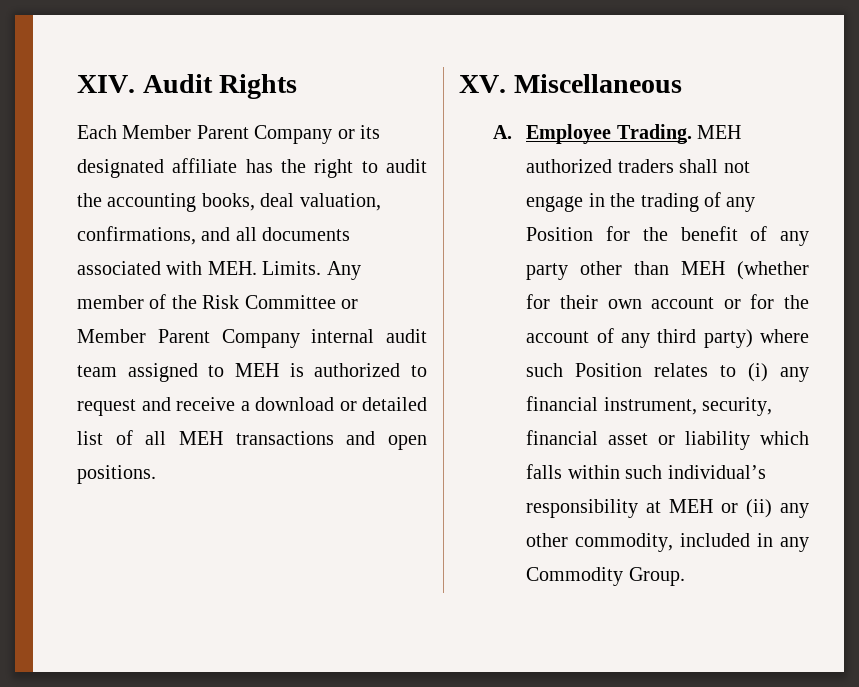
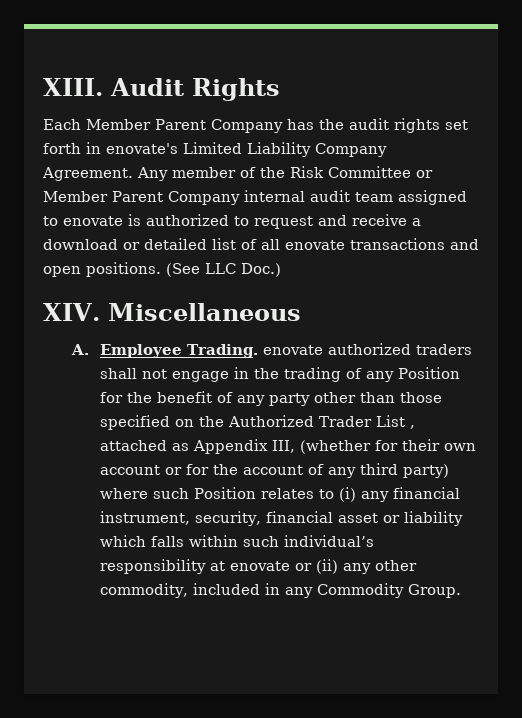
- XIV. Audit Rights
+ XIII. Audit Rights
- Each Member Parent Company or its designated affiliate has the right to audit the accounting books, deal valuation, confirmations, and all documents associated with MEH. Limits.
+ Each Member Parent Company has the audit rights set forth in enovate's Limited Liability Company Agreement.
- Any member of the Risk Committee or Member Parent Company internal audit team assigned to MEH is authorized to request and receive a download or detailed list of all MEH transactions and open positions.
- XV. Miscellaneous
+ Any member of the Risk Committee or Member Parent Company internal audit team assigned to enovate is authorized to request and receive a download or detailed list of all enovate transactions and open positions. (See LLC Doc.)
+ XIV. Miscellaneous
- A. Employee Trading. MEH authorized traders shall not engage in the trading of any Position for the benefit of any party other than MEH (whether for their own account or for the account of any third party) where such Position relates to (i) any financial instrument, security, financial asset or liability which falls within such individual’s responsibility at MEH or (ii) any other commodity, included in any Commodity Group.
+ A. Employee Trading. enovate authorized traders shall not engage in the trading of any Position for the benefit of any party other than those specified on the Authorized Trader List , attached as Appendix III, (whether for their own account or for the account of any third party) where such Position relates to (i) any financial instrument, security, financial asset or liability which falls within such individual’s responsibility at enovate or (ii) any other commodity, included in any Commodity Group.

